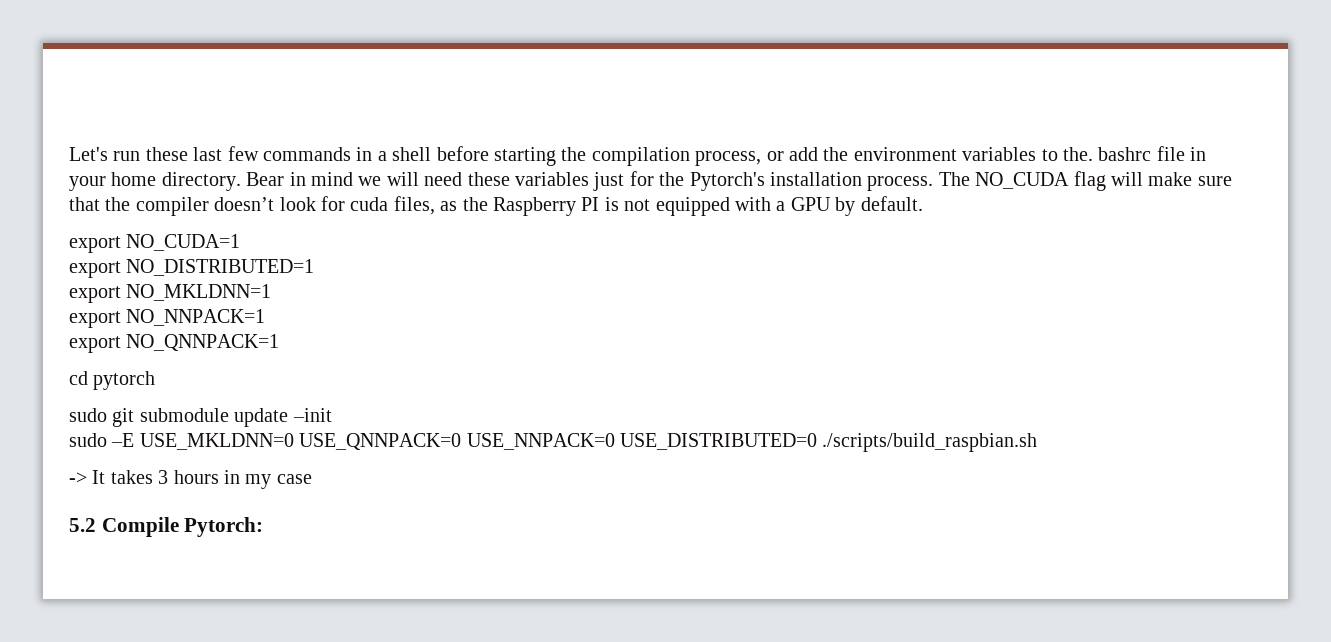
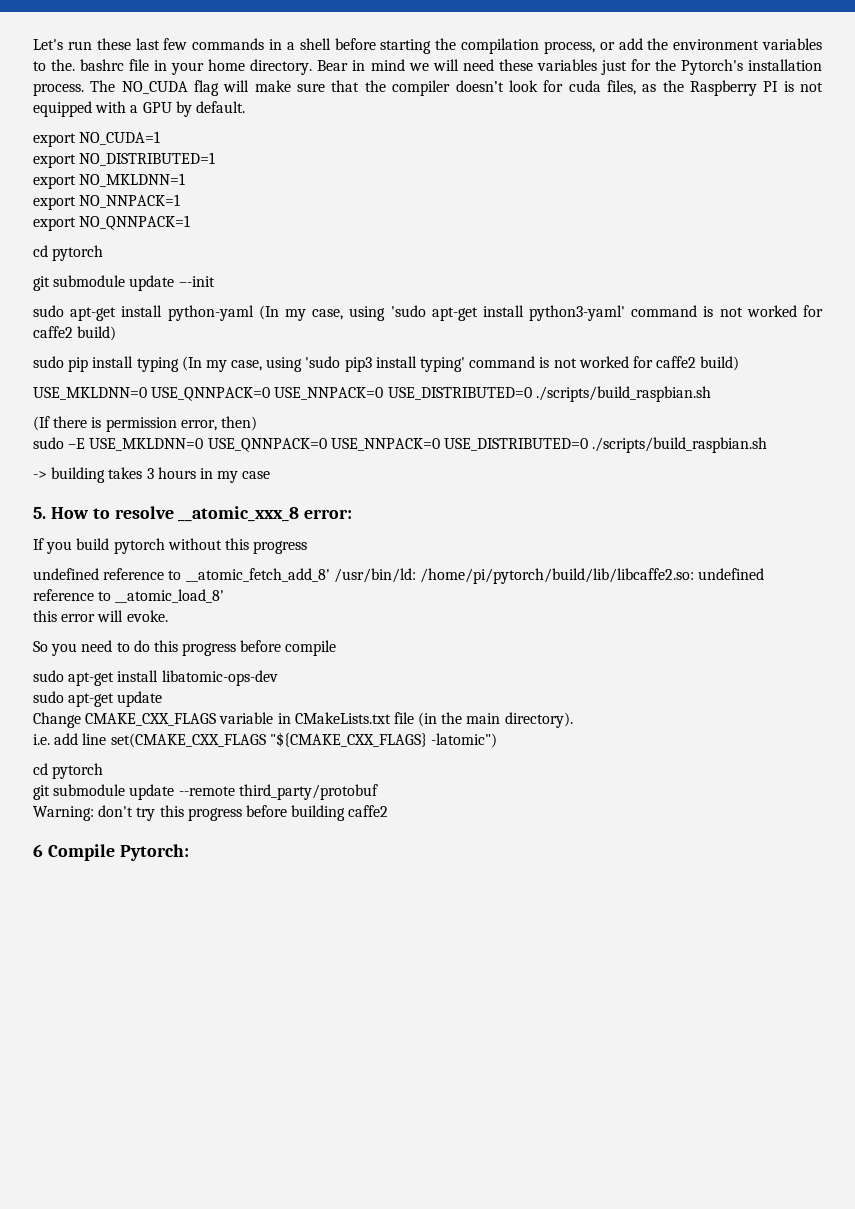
- sudo git submodule update –init
+ git submodule update –-init
+ sudo apt-get install python-yaml (In my case, using 'sudo apt-get install python3-yaml' command is not worked for caffe2 build)
+ sudo pip install typing (In my case, using 'sudo pip3 install typing' command is not worked for caffe2 build)
+ USE_MKLDNN=0 USE_QNNPACK=0 USE_NNPACK=0 USE_DISTRIBUTED=0 ./scripts/build_raspbian.sh
+ (If there is permission error, then)
- -> It takes 3 hours in my case
+ -> building takes 3 hours in my case
- 5.2 Compile Pytorch:
+ 5. How to resolve __atomic_xxx_8 error:
+ If you build pytorch without this progress
+ undefined reference to __atomic_fetch_add_8' /usr/bin/ld: /home/pi/pytorch/build/lib/libcaffe2.so: undefined reference to __atomic_load_8'
+ this error will evoke.
+ So you need to do this progress before compile
+ sudo apt-get install libatomic-ops-dev
+ sudo apt-get update
+ Change CMAKE_CXX_FLAGS variable in CMakeLists.txt file (in the main directory).
+ i.e. add line set(CMAKE_CXX_FLAGS "${CMAKE_CXX_FLAGS} -latomic")
+ cd pytorch
+ git submodule update --remote third_party/protobuf
+ Warning: don't try this progress before building caffe2
+ 6 Compile Pytorch:

